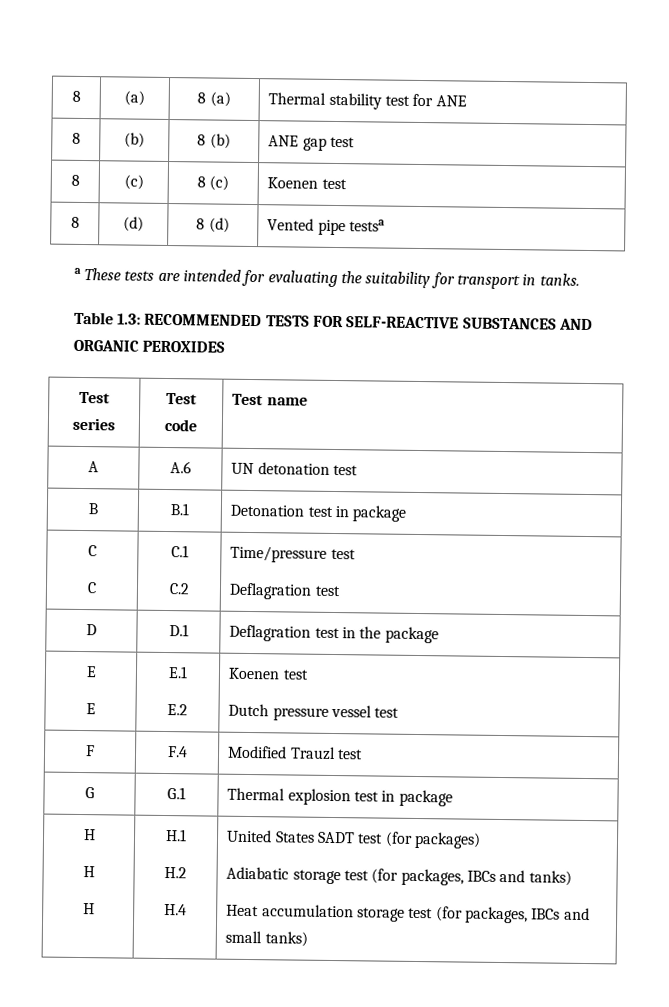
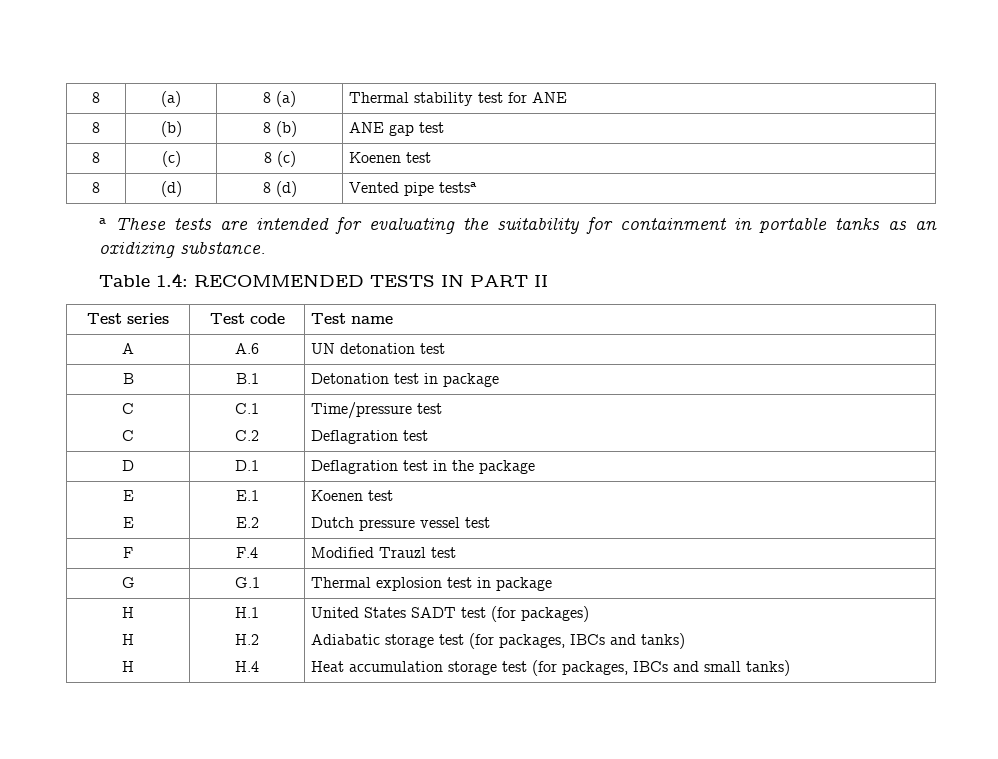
- a These tests are intended for evaluating the suitability for transport in tanks.
+ a These tests are intended for evaluating the suitability for containment in portable tanks as an oxidizing substance.
- Table 1.3: RECOMMENDED TESTS FOR SELF-REACTIVE SUBSTANCES AND ORGANIC PEROXIDES
+ Table 1.4: RECOMMENDED TESTS IN PART II

